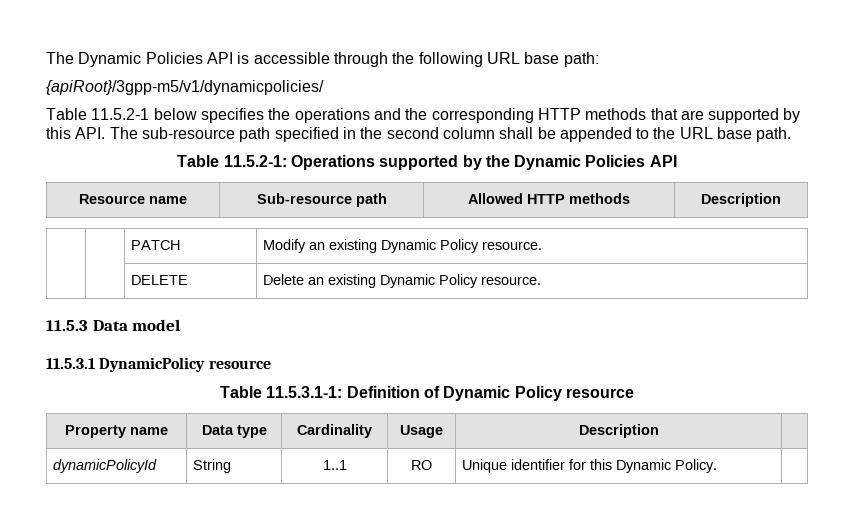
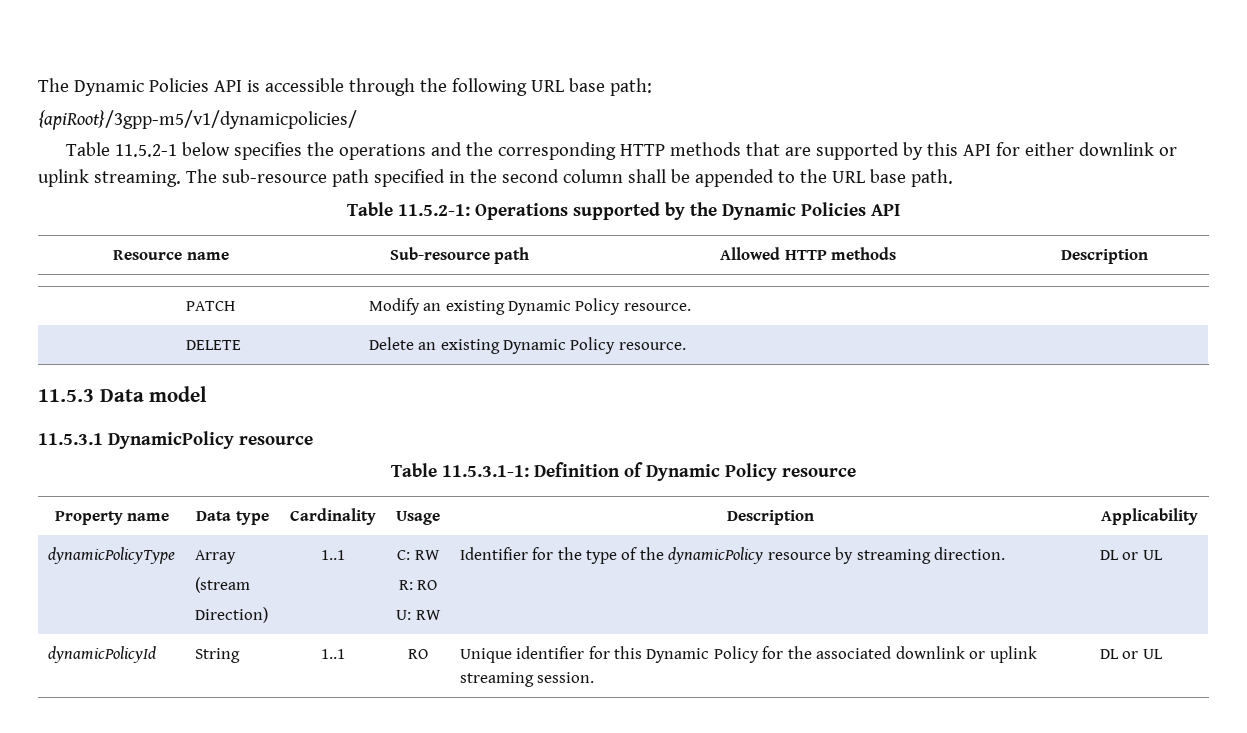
- Table 11.5.2-1 below specifies the operations and the corresponding HTTP methods that are supported by this API. The sub-resource path specified in the second column shall be appended to the URL base path.
+ Table 11.5.2-1 below specifies the operations and the corresponding HTTP methods that are supported by this API for either downlink or uplink streaming. The sub-resource path specified in the second column shall be appended to the URL base path.
- Property name | Data type | Cardinality | Usage | Description |
+ Property name | Data type | Cardinality | Usage | Description | Applicability
+ dynamicPolicyType | Array
+ (stream
+ Direction) | 1..1 | C: RW
+ R: RO
+ U: RW | Identifier for the type of the dynamicPolicy resource by streaming direction. | DL or UL
- dynamicPolicyId | String | 1..1 | RO | Unique identifier for this Dynamic Policy. |
+ dynamicPolicyId | String | 1..1 | RO | Unique identifier for this Dynamic Policy for the associated downlink or uplink streaming session. | DL or UL

